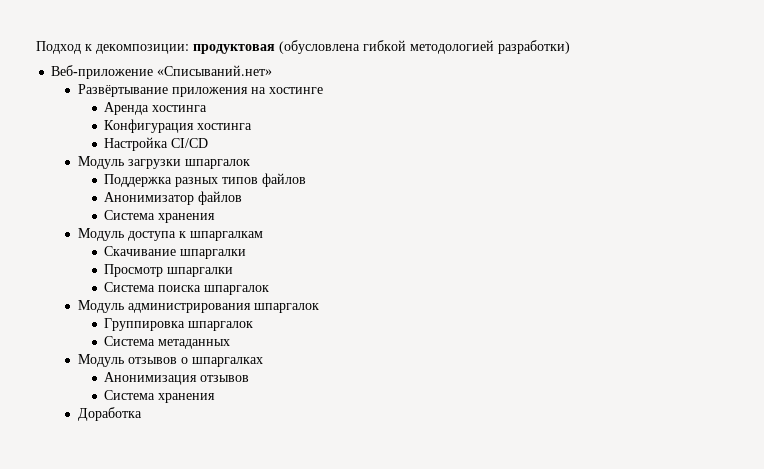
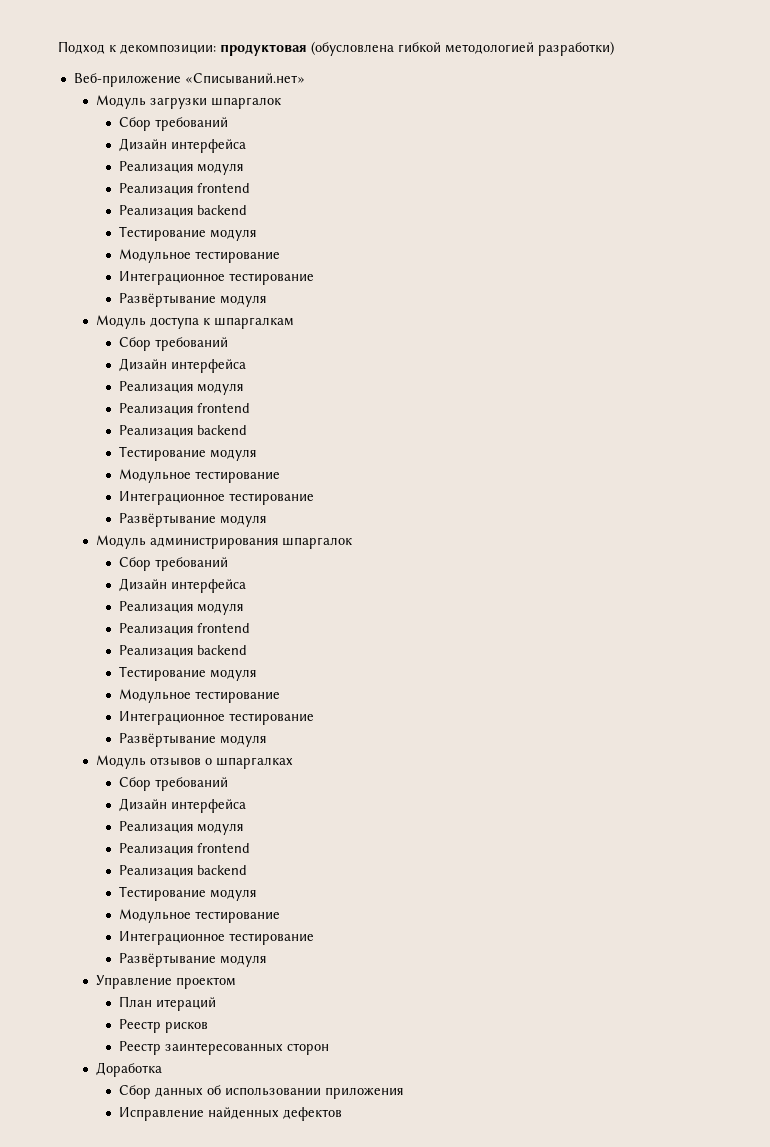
- Развёртывание приложения на хостинге
- Аренда хостинга
- Конфигурация хостинга
- Настройка CI/CD
  Модуль загрузки шпаргалок
- Поддержка разных типов файлов
- Анонимизатор файлов
- Система хранения
+ Сбор требований
+ Дизайн интерфейса
+ Реализация модуля
+ Реализация frontend
+ Реализация backend
+ Тестирование модуля
+ Модульное тестирование
+ Интеграционное тестирование
+ Развёртывание модуля
  Модуль доступа к шпаргалкам
- Скачивание шпаргалки
- Просмотр шпаргалки
- Система поиска шпаргалок
+ Сбор требований
+ Дизайн интерфейса
+ Реализация модуля
+ Реализация frontend
+ Реализация backend
+ Тестирование модуля
+ Модульное тестирование
+ Интеграционное тестирование
+ Развёртывание модуля
  Модуль администрирования шпаргалок
- Группировка шпаргалок
- Система метаданных
+ Сбор требований
+ Дизайн интерфейса
+ Реализация модуля
+ Реализация frontend
+ Реализация backend
+ Тестирование модуля
+ Модульное тестирование
+ Интеграционное тестирование
+ Развёртывание модуля
  Модуль отзывов о шпаргалках
- Анонимизация отзывов
- Система хранения
+ Сбор требований
+ Дизайн интерфейса
+ Реализация модуля
+ Реализация frontend
+ Реализация backend
+ Тестирование модуля
+ Модульное тестирование
+ Интеграционное тестирование
+ Развёртывание модуля
+ Управление проектом
+ План итераций
+ Реестр рисков
+ Реестр заинтересованных сторон
  Доработка
+ Сбор данных об использовании приложения
+ Исправление найденных дефектов

